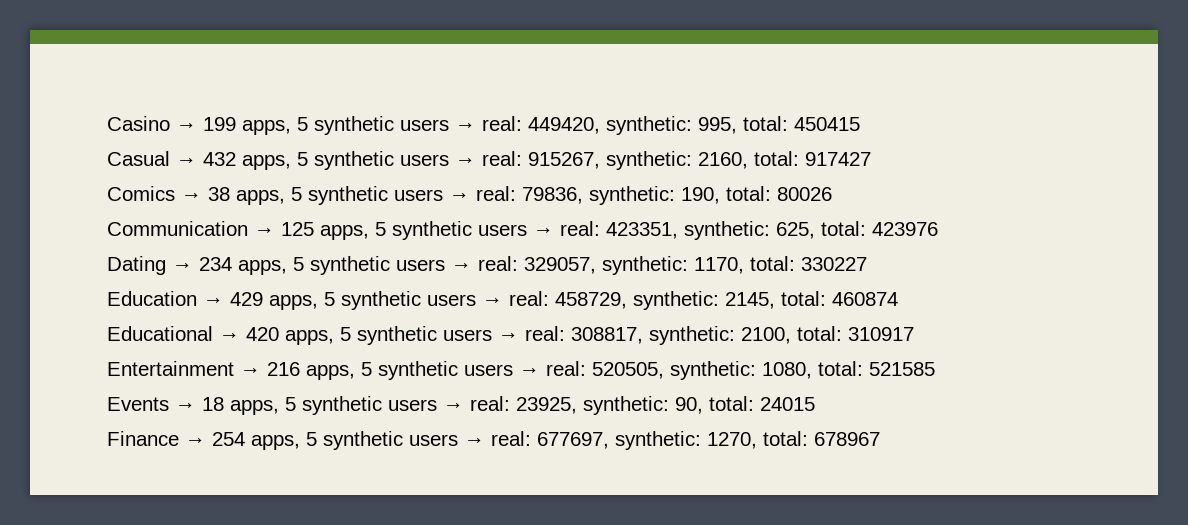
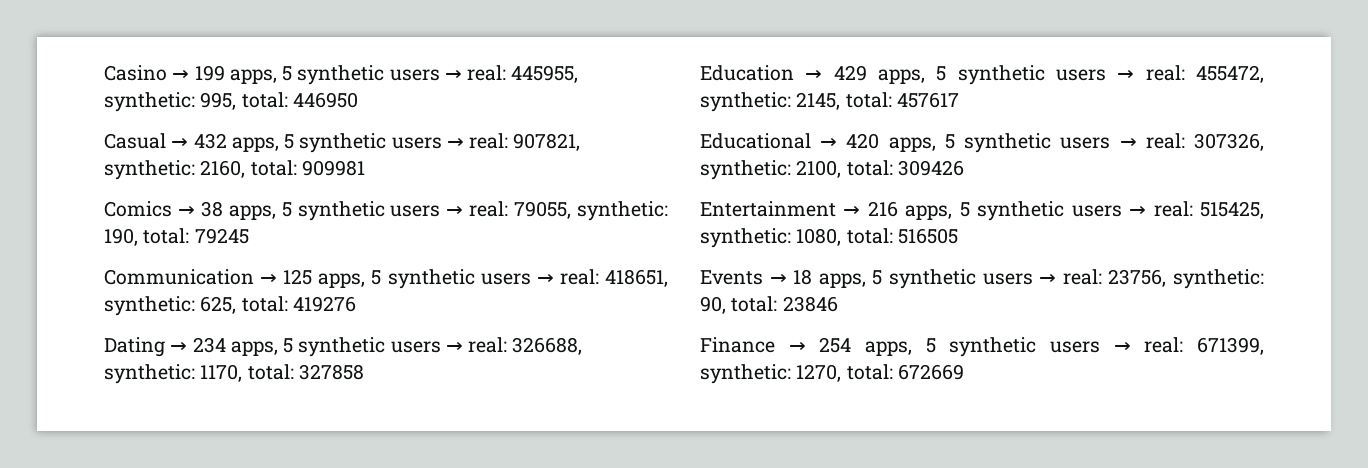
- Casino → 199 apps, 5 synthetic users → real: 449420, synthetic: 995, total: 450415
+ Casino → 199 apps, 5 synthetic users → real: 445955, synthetic: 995, total: 446950
- Casual → 432 apps, 5 synthetic users → real: 915267, synthetic: 2160, total: 917427
+ Casual → 432 apps, 5 synthetic users → real: 907821, synthetic: 2160, total: 909981
- Comics → 38 apps, 5 synthetic users → real: 79836, synthetic: 190, total: 80026
+ Comics → 38 apps, 5 synthetic users → real: 79055, synthetic: 190, total: 79245
- Communication → 125 apps, 5 synthetic users → real: 423351, synthetic: 625, total: 423976
+ Communication → 125 apps, 5 synthetic users → real: 418651, synthetic: 625, total: 419276
- Dating → 234 apps, 5 synthetic users → real: 329057, synthetic: 1170, total: 330227
+ Dating → 234 apps, 5 synthetic users → real: 326688, synthetic: 1170, total: 327858
- Education → 429 apps, 5 synthetic users → real: 458729, synthetic: 2145, total: 460874
+ Education → 429 apps, 5 synthetic users → real: 455472, synthetic: 2145, total: 457617
- Educational → 420 apps, 5 synthetic users → real: 308817, synthetic: 2100, total: 310917
+ Educational → 420 apps, 5 synthetic users → real: 307326, synthetic: 2100, total: 309426
- Entertainment → 216 apps, 5 synthetic users → real: 520505, synthetic: 1080, total: 521585
+ Entertainment → 216 apps, 5 synthetic users → real: 515425, synthetic: 1080, total: 516505
- Events → 18 apps, 5 synthetic users → real: 23925, synthetic: 90, total: 24015
+ Events → 18 apps, 5 synthetic users → real: 23756, synthetic: 90, total: 23846
- Finance → 254 apps, 5 synthetic users → real: 677697, synthetic: 1270, total: 678967
+ Finance → 254 apps, 5 synthetic users → real: 671399, synthetic: 1270, total: 672669

